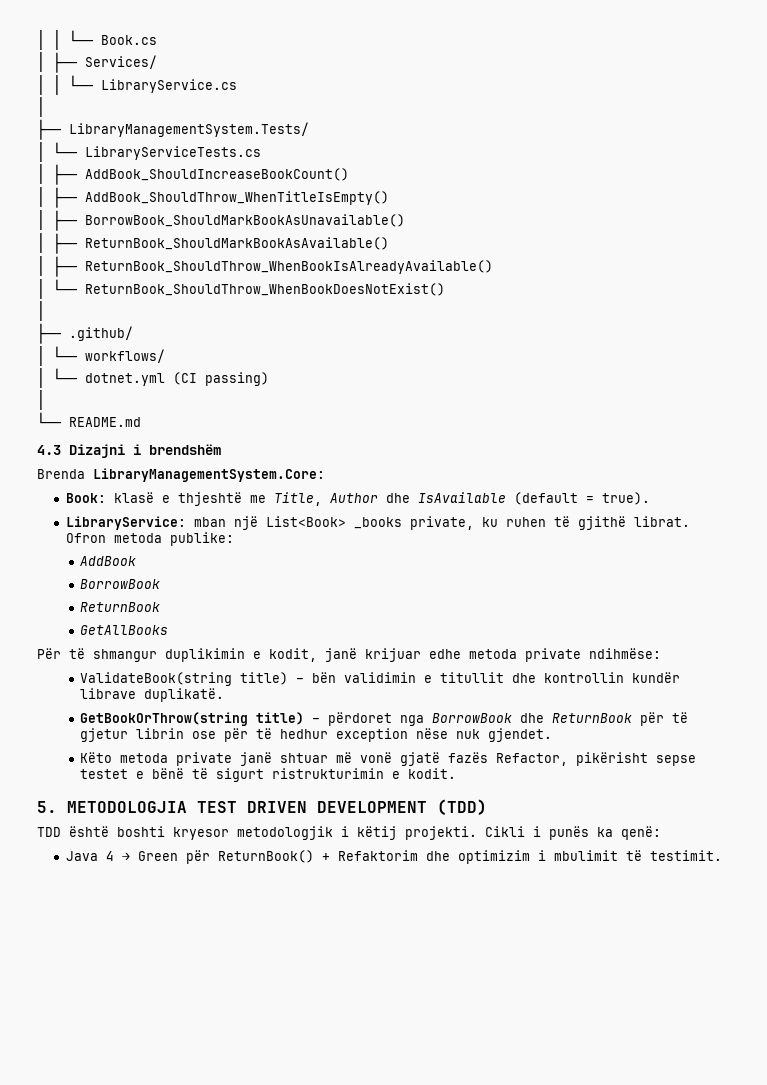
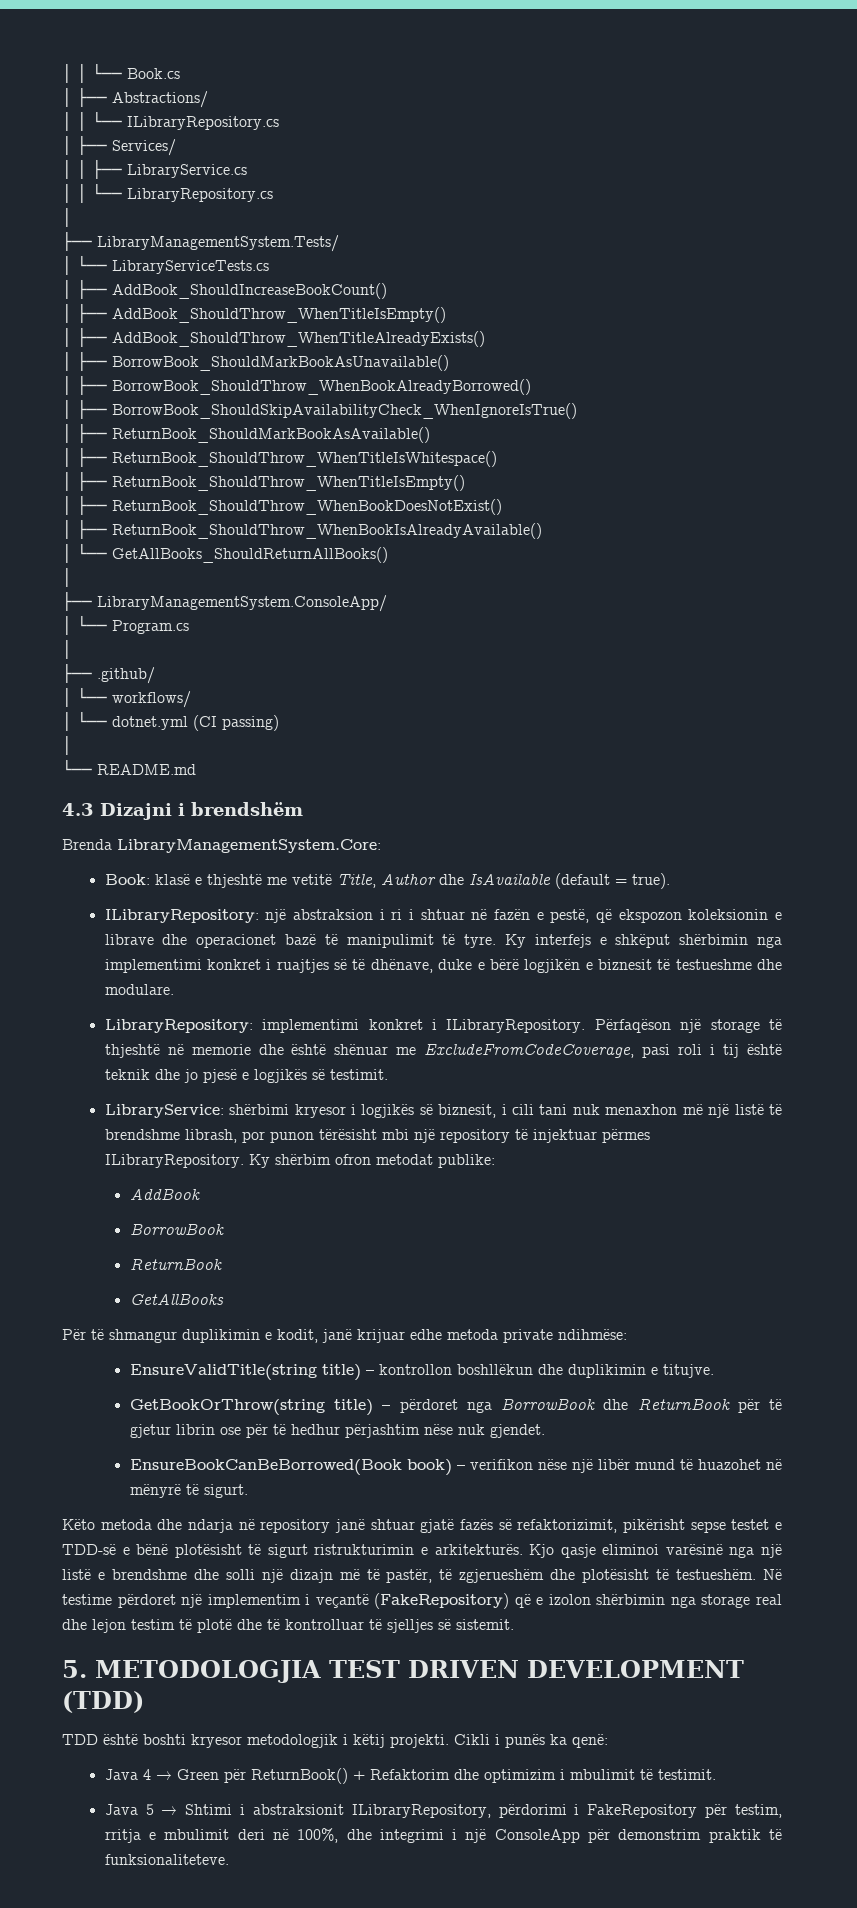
+ │ ├── Abstractions/
+ │ │ └── ILibraryRepository.cs
- │ │ └── LibraryService.cs
+ │ │ ├── LibraryService.cs
+ │ │ └── LibraryRepository.cs
+ │ ├── AddBook_ShouldThrow_WhenTitleAlreadyExists()
+ │ ├── BorrowBook_ShouldThrow_WhenBookAlreadyBorrowed()
+ │ ├── BorrowBook_ShouldSkipAvailabilityCheck_WhenIgnoreIsTrue()
  │ ├── ReturnBook_ShouldMarkBookAsAvailable()
+ │ ├── ReturnBook_ShouldThrow_WhenTitleIsWhitespace()
+ │ ├── ReturnBook_ShouldThrow_WhenTitleIsEmpty()
+ │ ├── ReturnBook_ShouldThrow_WhenBookDoesNotExist()
- │ └── ReturnBook_ShouldThrow_WhenBookDoesNotExist()
+ │ └── GetAllBooks_ShouldReturnAllBooks()
+ │
+ ├── LibraryManagementSystem.ConsoleApp/
+ │ └── Program.cs
- Book: klasë e thjeshtë me Title, Author dhe IsAvailable (default = true).
+ Book: klasë e thjeshtë me vetitë Title, Author dhe IsAvailable (default = true).
- LibraryService: mban një List<Book> _books private, ku ruhen të gjithë librat. Ofron metoda publike:
+ ILibraryRepository: një abstraksion i ri i shtuar në fazën e pestë, që ekspozon koleksionin e librave dhe operacionet bazë të manipulimit të tyre. Ky interfejs e shkëput shërbimin nga implementimi konkret i ruajtjes së të dhënave, duke e bërë logjikën e biznesit të testueshme dhe modulare.
+ LibraryRepository: implementimi konkret i ILibraryRepository. Përfaqëson një storage të thjeshtë në memorie dhe është shënuar me ExcludeFromCodeCoverage, pasi roli i tij është teknik dhe jo pjesë e logjikës së testimit.
+ LibraryService: shërbimi kryesor i logjikës së biznesit, i cili tani nuk menaxhon më një listë të brendshme librash, por punon tërësisht mbi një repository të injektuar përmes ILibraryRepository. Ky shërbim ofron metodat publike:
- ValidateBook(string title) – bën validimin e titullit dhe kontrollin kundër librave duplikatë.
+ EnsureValidTitle(string title) – kontrollon boshllëkun dhe duplikimin e titujve.
- GetBookOrThrow(string title) – përdoret nga BorrowBook dhe ReturnBook për të gjetur librin ose për të hedhur exception nëse nuk gjendet.
+ GetBookOrThrow(string title) – përdoret nga BorrowBook dhe ReturnBook për të gjetur librin ose për të hedhur përjashtim nëse nuk gjendet.
- Këto metoda private janë shtuar më vonë gjatë fazës Refactor, pikërisht sepse testet e bënë të sigurt ristrukturimin e kodit.
+ EnsureBookCanBeBorrowed(Book book) – verifikon nëse një libër mund të huazohet në mënyrë të sigurt.
+ Këto metoda dhe ndarja në repository janë shtuar gjatë fazës së refaktorizimit, pikërisht sepse testet e TDD-së e bënë plotësisht të sigurt ristrukturimin e arkitekturës. Kjo qasje eliminoi varësinë nga një listë e brendshme dhe solli një dizajn më të pastër, të zgjerueshëm dhe plotësisht të testueshëm. Në testime përdoret një implementim i veçantë (FakeRepository) që e izolon shërbimin nga storage real dhe lejon testim të plotë dhe të kontrolluar të sjelljes së sistemit.
+ Java 5 → Shtimi i abstraksionit ILibraryRepository, përdorimi i FakeRepository për testim, rritja e mbulimit deri në 100%, dhe integrimi i një ConsoleApp për demonstrim praktik të funksionaliteteve.

